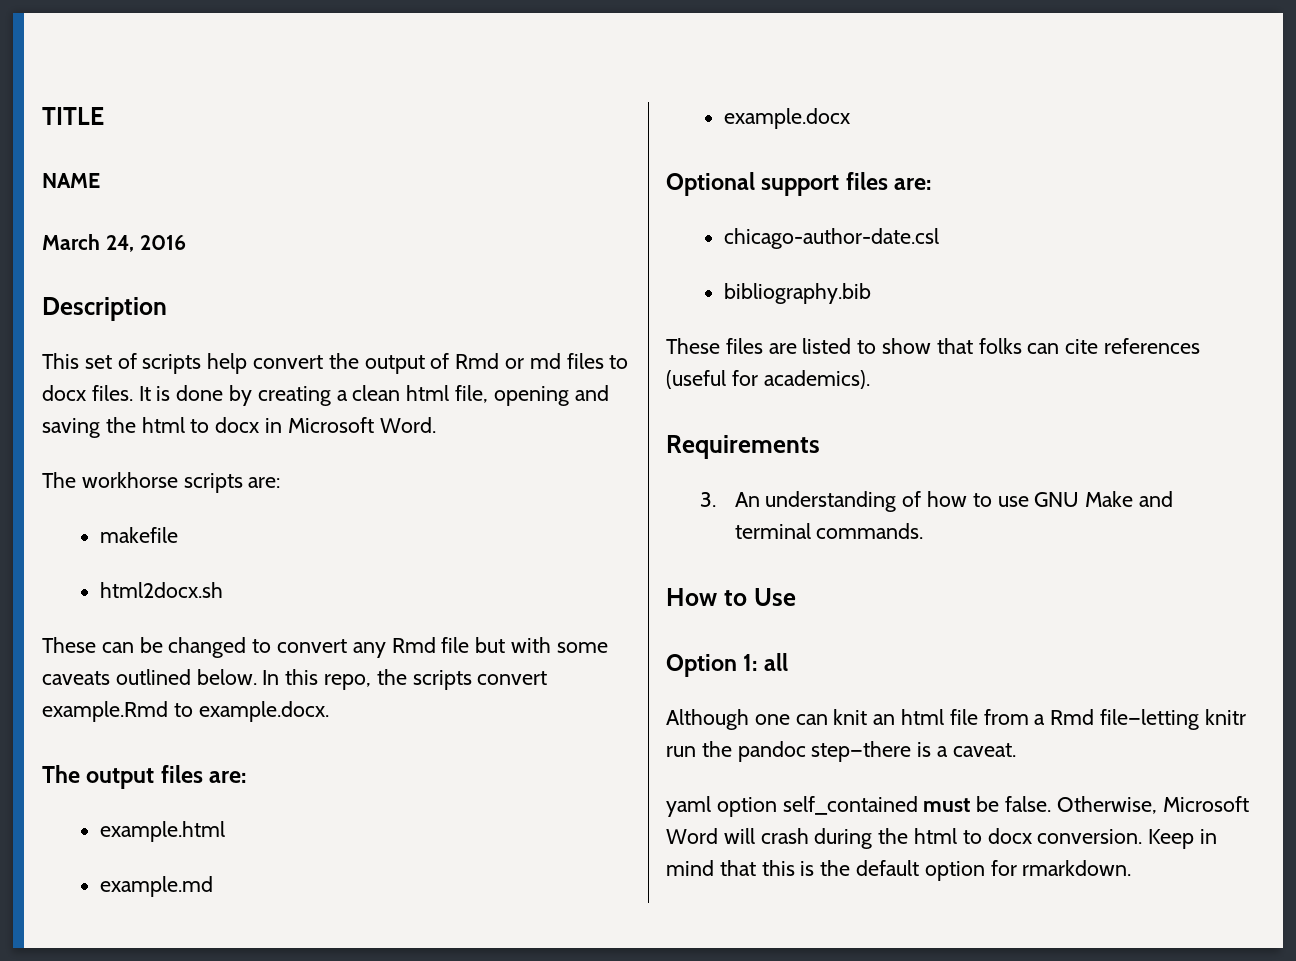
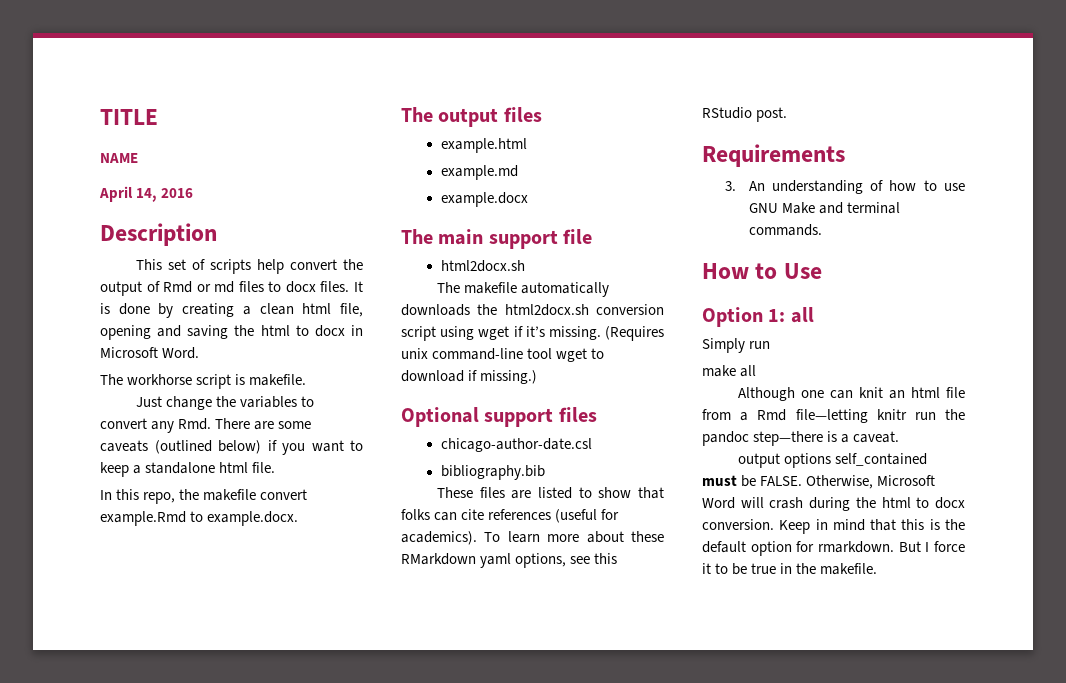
- March 24, 2016
+ April 14, 2016
- The workhorse scripts are:
- makefile
- html2docx.sh
- These can be changed to convert any Rmd file but with some caveats outlined below. In this repo, the scripts convert example.Rmd to example.docx.
+ The workhorse script is makefile.
+ Just change the variables to convert any Rmd. There are some caveats (outlined below) if you want to keep a standalone html file.
+ In this repo, the makefile convert example.Rmd to example.docx.
- The output files are:
+ The output files
+ The main support file
+ html2docx.sh
+ The makefile automatically downloads the html2docx.sh conversion script using wget if it’s missing. (Requires unix command-line tool wget to download if missing.)
- Optional support files are:
+ Optional support files
+ To learn more about these RMarkdown yaml options, see this RStudio post.
+ Simply run
+ make all
- yaml option self_contained must be false.
+ output options self_contained must be FALSE.
+ But I force it to be true in the makefile.

